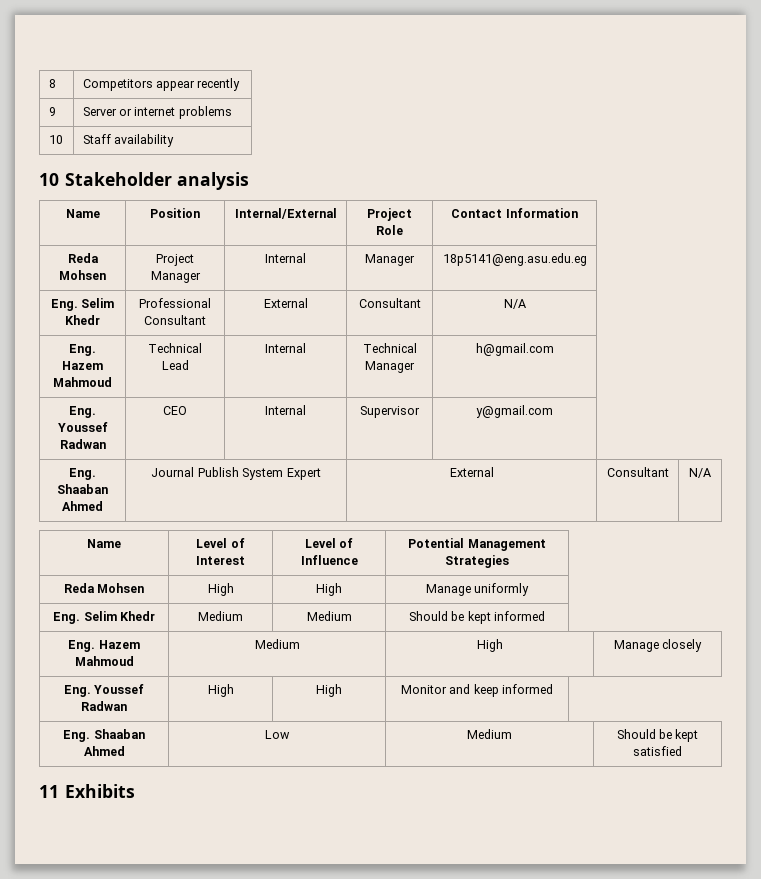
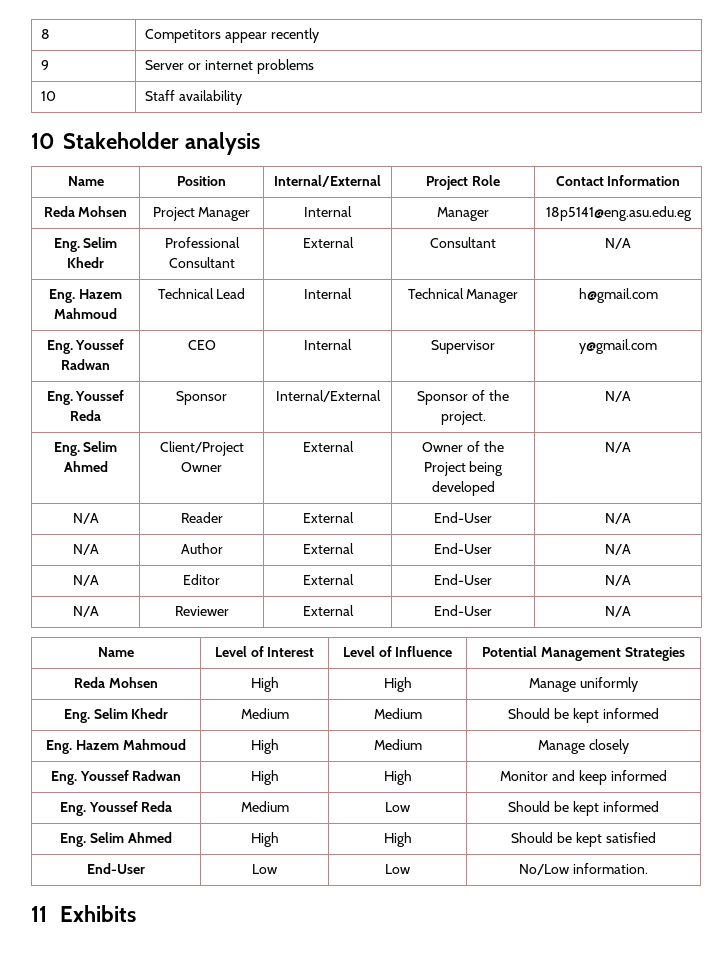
- Eng. Shaaban Ahmed | Journal Publish System Expert | External | Consultant | N/A
+ Eng. Youssef Reda | Sponsor | Internal/External | Sponsor of the project. | N/A
+ Eng. Selim Ahmed | Client/Project Owner | External | Owner of the Project being developed | N/A
+ N/A | Reader | External | End-User | N/A
+ N/A | Author | External | End-User | N/A
+ N/A | Editor | External | End-User | N/A
+ N/A | Reviewer | External | End-User | N/A
- Eng. Hazem Mahmoud | Medium | High | Manage closely
+ Eng. Hazem Mahmoud | High | Medium | Manage closely
- Eng. Shaaban Ahmed | Low | Medium | Should be kept satisfied
+ Eng. Youssef Reda | Medium | Low | Should be kept informed
+ Eng. Selim Ahmed | High | High | Should be kept satisfied
+ End-User | Low | Low | No/Low information.

